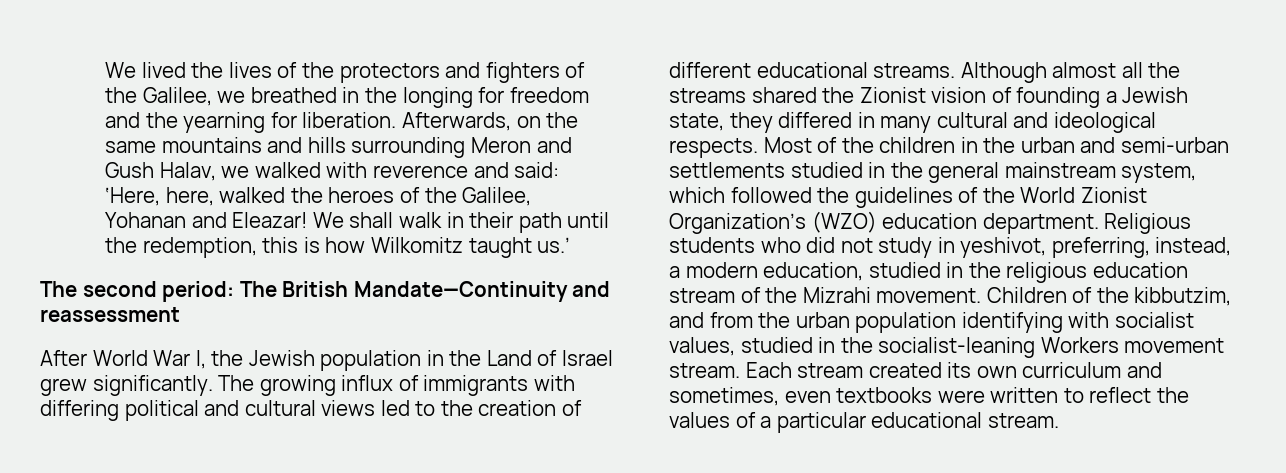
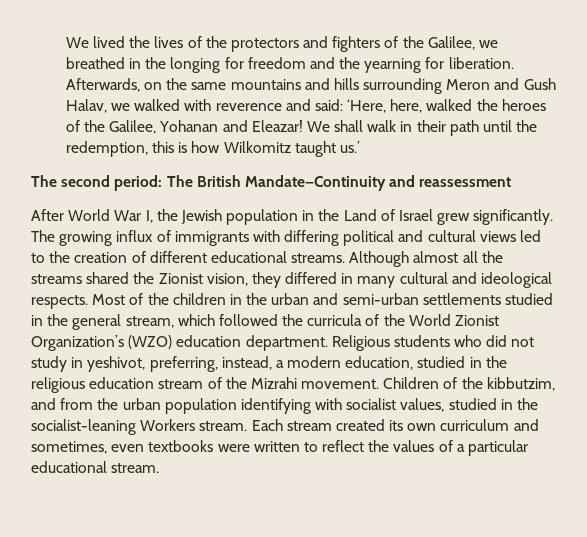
- Although almost all the streams shared the Zionist vision of founding a Jewish state, they differed in many cultural and ideological respects.
+ Although almost all the streams shared the Zionist vision, they differed in many cultural and ideological respects.
- Most of the children in the urban and semi-urban settlements studied in the general mainstream system, which followed the guidelines of the World Zionist Organization’s (WZO) education department.
+ Most of the children in the urban and semi-urban settlements studied in the general stream, which followed the curricula of the World Zionist Organization’s (WZO) education department.
- Children of the kibbutzim, and from the urban population identifying with socialist values, studied in the socialist-leaning Workers movement stream.
+ Children of the kibbutzim, and from the urban population identifying with socialist values, studied in the socialist-leaning Workers stream.

